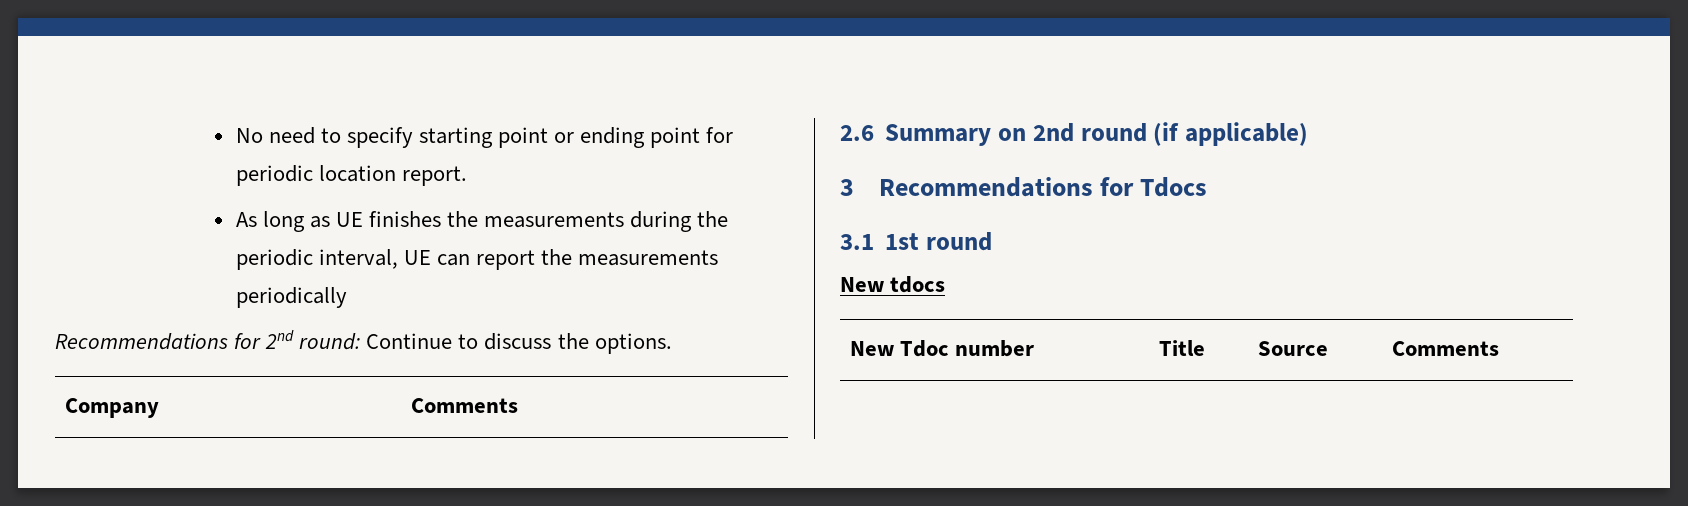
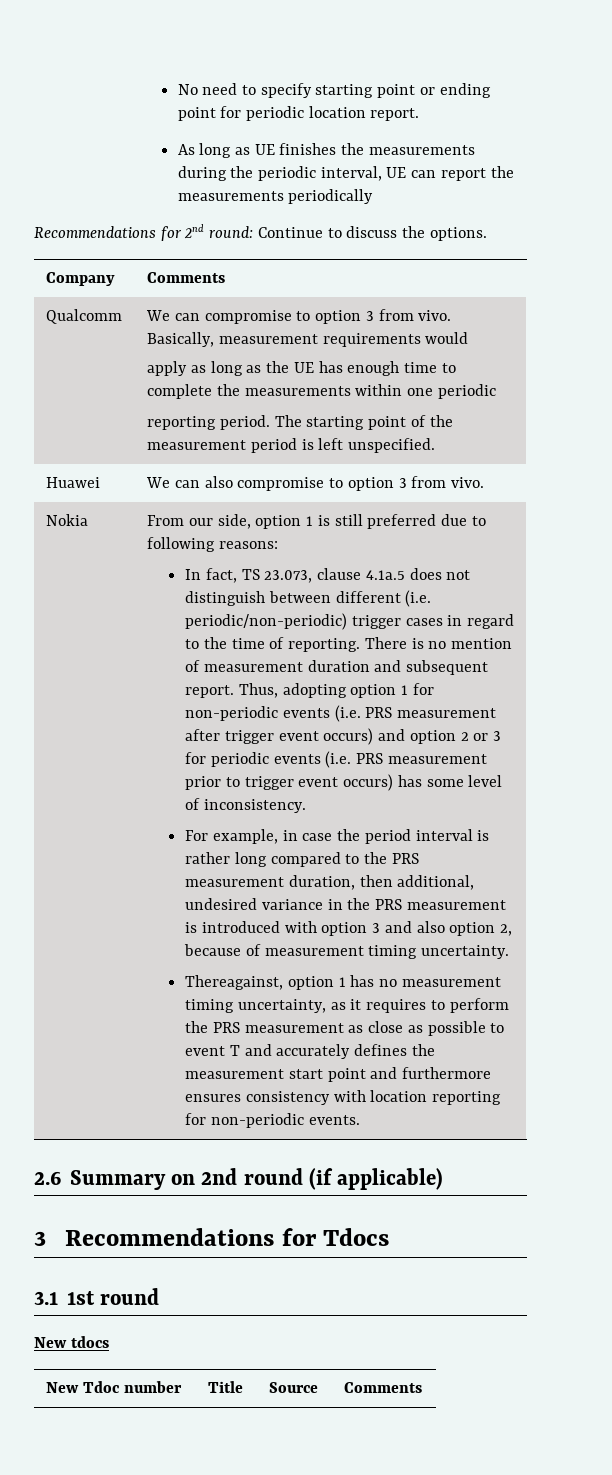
+ Qualcomm | We can compromise to option 3 from vivo. Basically, measurement requirements would
+ apply as long as the UE has enough time to complete the measurements within one periodic
+ reporting period. The starting point of the measurement period is left unspecified.
+ Huawei | We can also compromise to option 3 from vivo.
+ Nokia | From our side, option 1 is still preferred due to following reasons:
+ In fact, TS 23.073, clause 4.1a.5 does not distinguish between different (i.e. periodic/non-periodic) trigger cases in regard to the time of reporting. There is no mention of measurement duration and subsequent report. Thus, adopting option 1 for non-periodic events (i.e. PRS measurement after trigger event occurs) and option 2 or 3 for periodic events (i.e. PRS measurement prior to trigger event occurs) has some level of inconsistency.
+ For example, in case the period interval is rather long compared to the PRS measurement duration, then additional, undesired variance in the PRS measurement is introduced with option 3 and also option 2, because of measurement timing uncertainty.
+ Thereagainst, option 1 has no measurement timing uncertainty, as it requires to perform the PRS measurement as close as possible to event T and accurately defines the measurement start point and furthermore ensures consistency with location reporting for non-periodic events.

